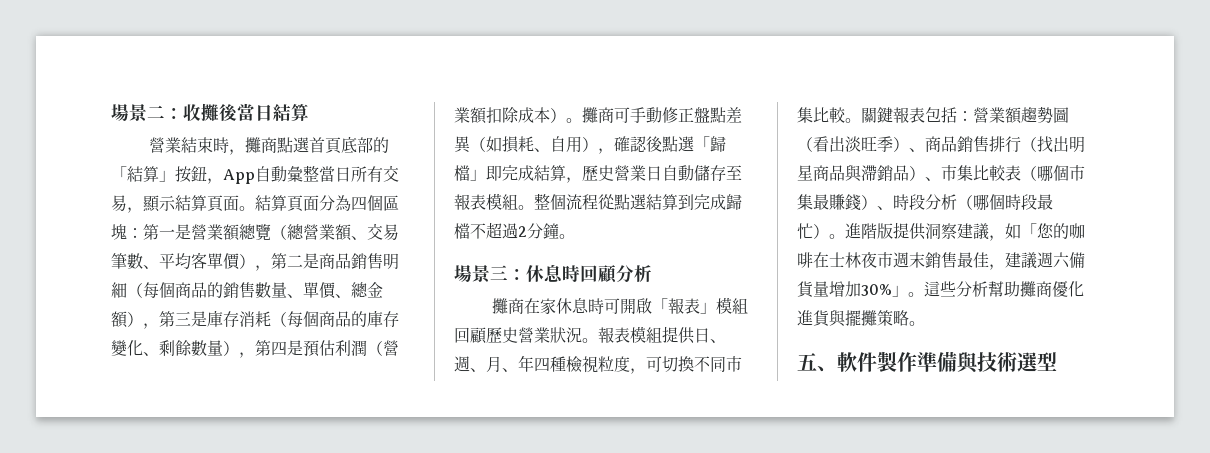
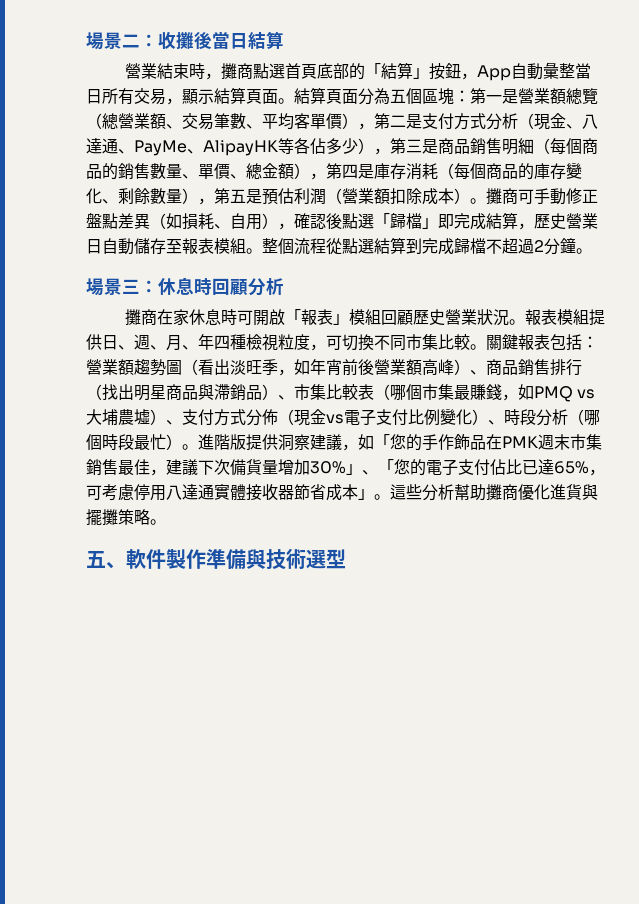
- 結算頁面分為四個區塊：第一是營業額總覽（總營業額、交易筆數、平均客單價），第二是商品銷售明細（每個商品的銷售數量、單價、總金額），第三是庫存消耗（每個商品的庫存變化、剩餘數量），第四是預估利潤（營業額扣除成本）。
+ 結算頁面分為五個區塊：第一是營業額總覽（總營業額、交易筆數、平均客單價），第二是支付方式分析（現金、八達通、PayMe、AlipayHK等各佔多少），第三是商品銷售明細（每個商品的銷售數量、單價、總金額），第四是庫存消耗（每個商品的庫存變化、剩餘數量），第五是預估利潤（營業額扣除成本）。
- 關鍵報表包括：營業額趨勢圖（看出淡旺季）、商品銷售排行（找出明星商品與滯銷品）、市集比較表（哪個市集最賺錢）、時段分析（哪個時段最忙）。
+ 關鍵報表包括：營業額趨勢圖（看出淡旺季，如年宵前後營業額高峰）、商品銷售排行（找出明星商品與滯銷品）、市集比較表（哪個市集最賺錢，如PMQ vs大埔農墟）、支付方式分佈（現金vs電子支付比例變化）、時段分析（哪個時段最忙）。
- 進階版提供洞察建議，如「您的咖啡在士林夜市週末銷售最佳，建議週六備貨量增加30%」。
+ 進階版提供洞察建議，如「您的手作飾品在PMK週末市集銷售最佳，建議下次備貨量增加30%」、「您的電子支付佔比已達65%，可考慮停用八達通實體接收器節省成本」。

